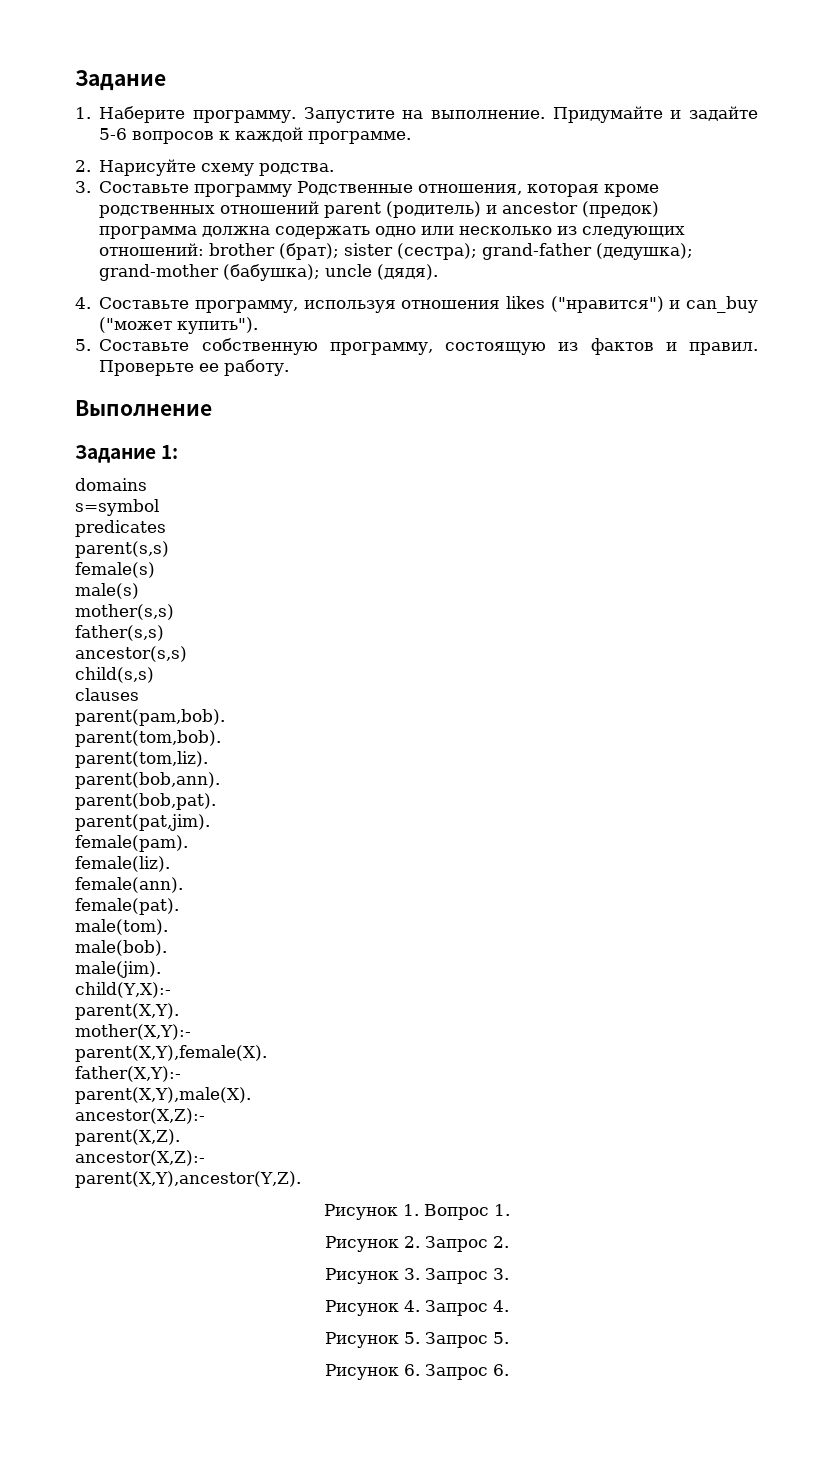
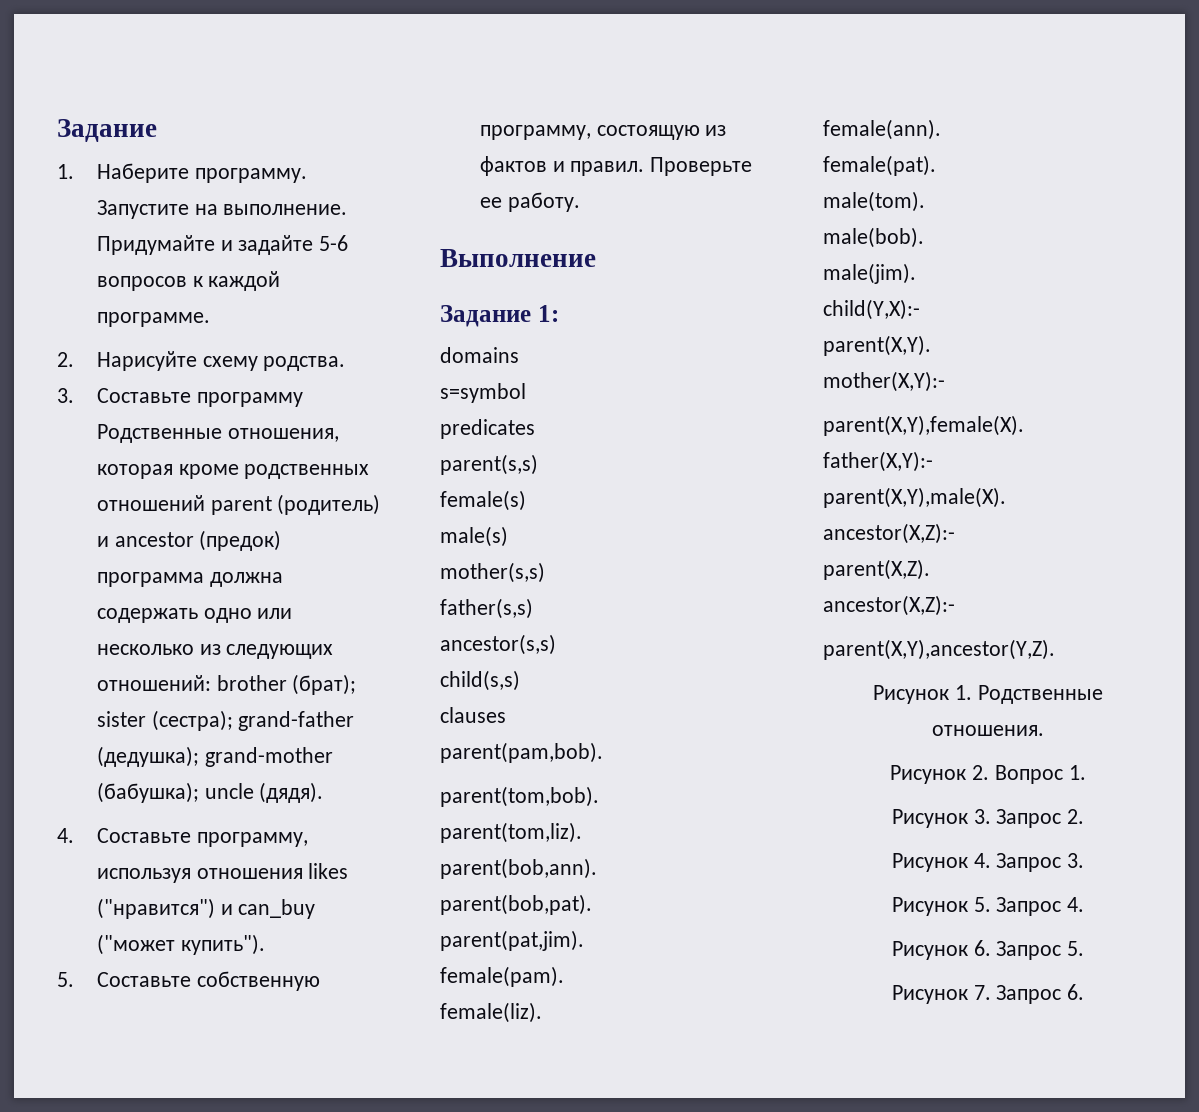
- Рисунок 1. Вопрос 1.
+ Рисунок 1. Родственные отношения.
+ Рисунок 2. Вопрос 1.
- Рисунок 2. Запрос 2.
+ Рисунок 3. Запрос 2.
- Рисунок 3. Запрос 3.
+ Рисунок 4. Запрос 3.
- Рисунок 4. Запрос 4.
+ Рисунок 5. Запрос 4.
- Рисунок 5. Запрос 5.
+ Рисунок 6. Запрос 5.
- Рисунок 6. Запрос 6.
+ Рисунок 7. Запрос 6.

